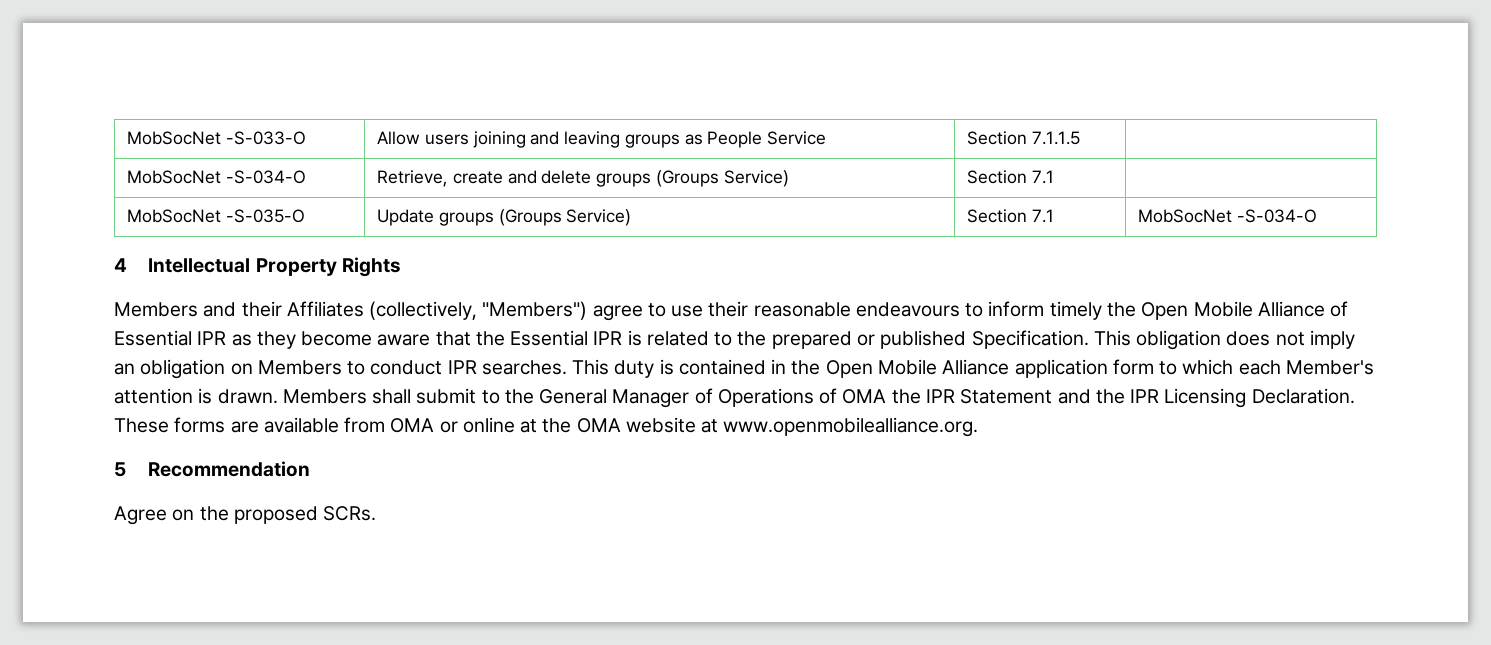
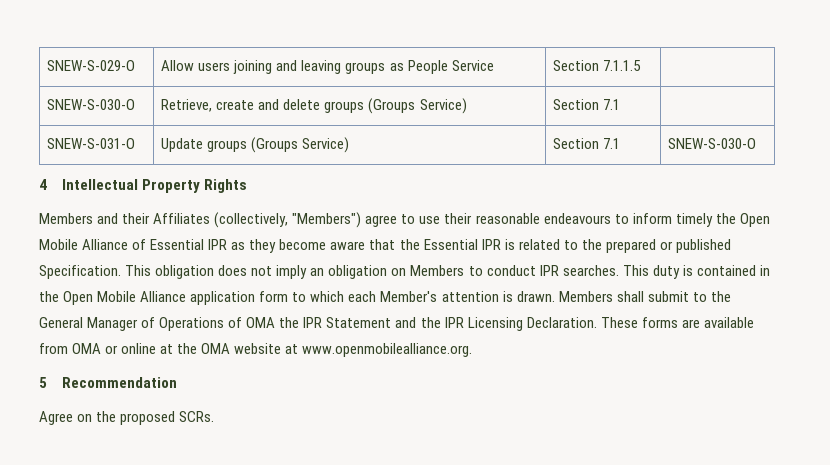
- MobSocNet -S-033-O | Allow users joining and leaving groups as People Service | Section 7.1.1.5 |
+ SNEW-S-029-O | Allow users joining and leaving groups as People Service | Section 7.1.1.5 |
- MobSocNet -S-034-O | Retrieve, create and delete groups (Groups Service) | Section 7.1 |
+ SNEW-S-030-O | Retrieve, create and delete groups (Groups Service) | Section 7.1 |
- MobSocNet -S-035-O | Update groups (Groups Service) | Section 7.1 | MobSocNet -S-034-O
+ SNEW-S-031-O | Update groups (Groups Service) | Section 7.1 | SNEW-S-030-O

